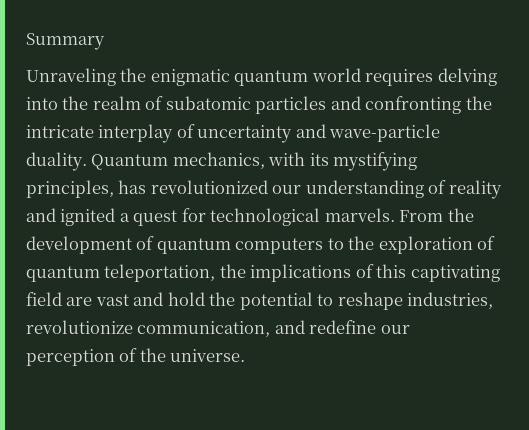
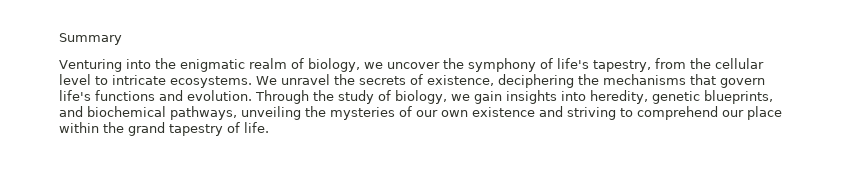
- Unraveling the enigmatic quantum world requires delving into the realm of subatomic particles and confronting the intricate interplay of uncertainty and wave-particle duality. Quantum mechanics, with its mystifying principles, has revolutionized our understanding of reality and ignited a quest for technological marvels. From the development of quantum computers to the exploration of quantum teleportation, the implications of this captivating field are vast and hold the potential to reshape industries, revolutionize communication, and redefine our perception of the universe.
+ Venturing into the enigmatic realm of biology, we uncover the symphony of life's tapestry, from the cellular level to intricate ecosystems. We unravel the secrets of existence, deciphering the mechanisms that govern life's functions and evolution. Through the study of biology, we gain insights into heredity, genetic blueprints, and biochemical pathways, unveiling the mysteries of our own existence and striving to comprehend our place within the grand tapestry of life.

